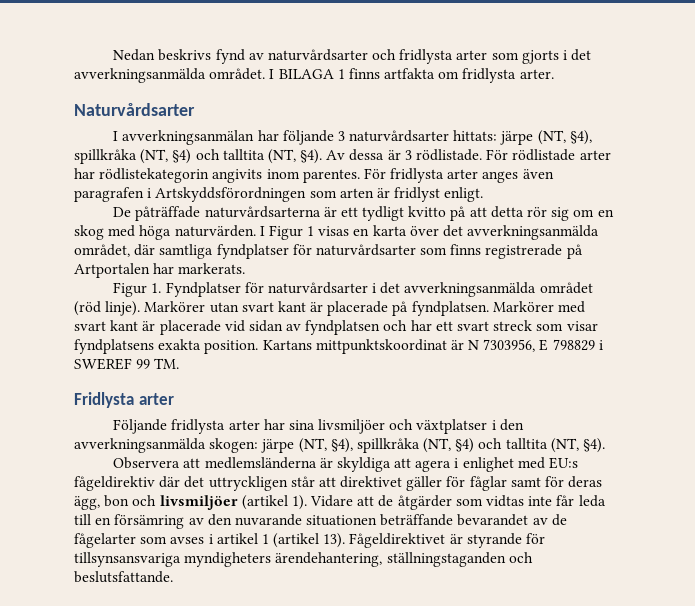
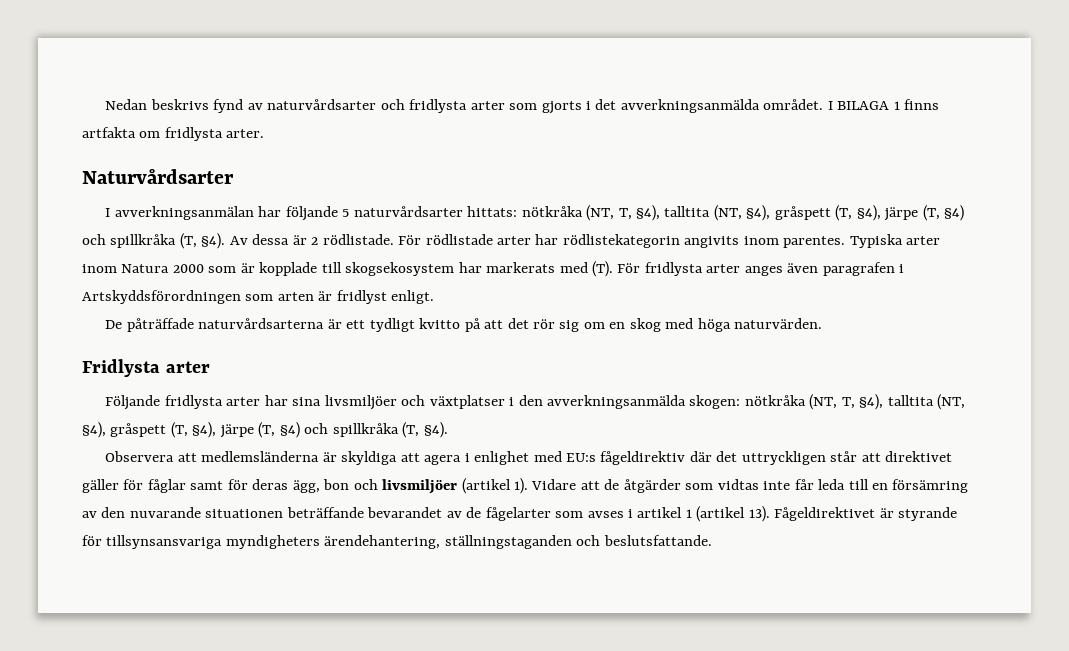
- I avverkningsanmälan har följande 3 naturvårdsarter hittats: järpe (NT, §4), spillkråka (NT, §4) och talltita (NT, §4).
+ I avverkningsanmälan har följande 5 naturvårdsarter hittats: nötkråka (NT, T, §4), talltita (NT, §4), gråspett (T, §4), järpe (T, §4) och spillkråka (T, §4).
- Av dessa är 3 rödlistade.
+ Av dessa är 2 rödlistade.
- För fridlysta arter anges även paragrafen i Artskyddsförordningen som arten är fridlyst enligt.
+ Typiska arter inom Natura 2000 som är kopplade till skogsekosystem har markerats med (T). För fridlysta arter anges även paragrafen i Artskyddsförordningen som arten är fridlyst enligt.
- De påträffade naturvårdsarterna är ett tydligt kvitto på att detta rör sig om en skog med höga naturvärden. I Figur 1 visas en karta över det avverkningsanmälda området, där samtliga fyndplatser för naturvårdsarter som finns registrerade på Artportalen har markerats.
- Figur 1. Fyndplatser för naturvårdsarter i det avverkningsanmälda området (röd linje). Markörer utan svart kant är placerade på fyndplatsen. Markörer med svart kant är placerade vid sidan av fyndplatsen och har ett svart streck som visar fyndplatsens exakta position. Kartans mittpunktskoordinat är N 7303956, E 798829 i SWEREF 99 TM.
+ De påträffade naturvårdsarterna är ett tydligt kvitto på att det rör sig om en skog med höga naturvärden.
- Följande fridlysta arter har sina livsmiljöer och växtplatser i den avverkningsanmälda skogen: järpe (NT, §4), spillkråka (NT, §4) och talltita (NT, §4).
+ Följande fridlysta arter har sina livsmiljöer och växtplatser i den avverkningsanmälda skogen: nötkråka (NT, T, §4), talltita (NT, §4), gråspett (T, §4), järpe (T, §4) och spillkråka (T, §4).

